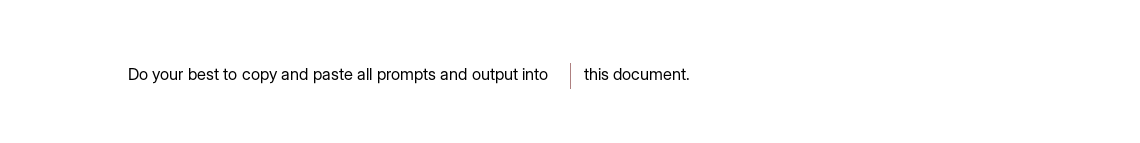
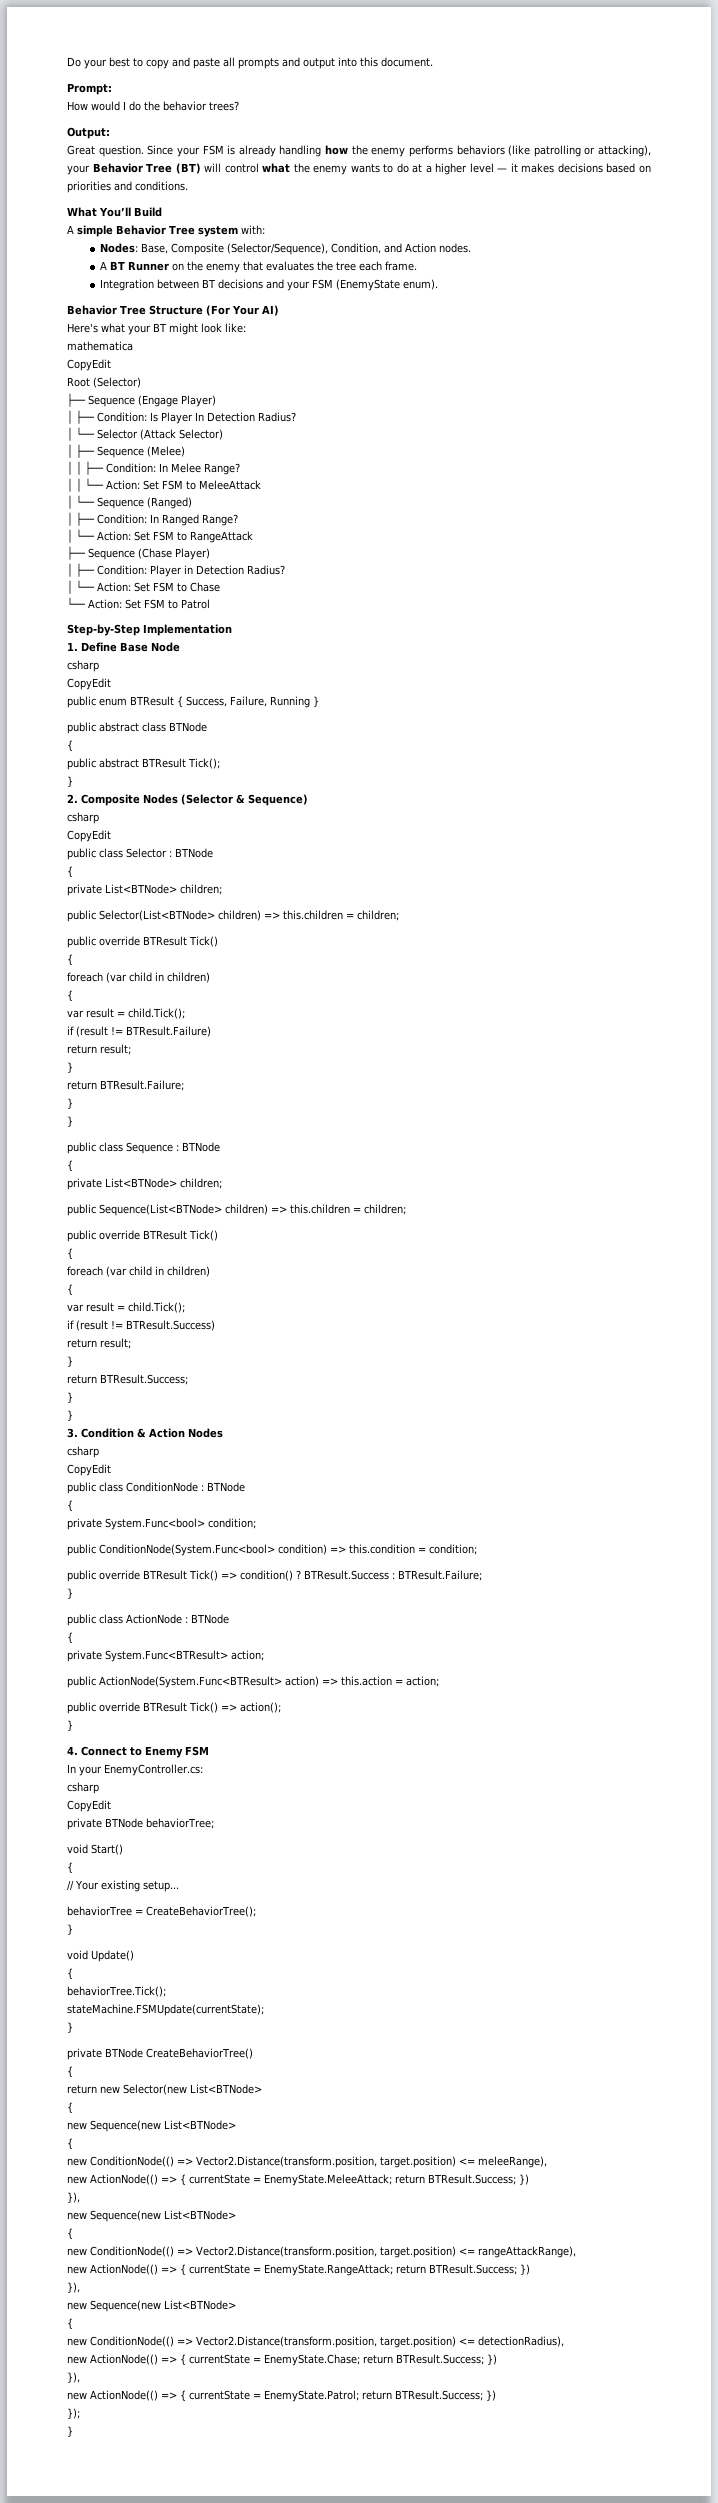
+ Prompt:
+ How would I do the behavior trees?
+ Output:
+ Great question. Since your FSM is already handling how the enemy performs behaviors (like patrolling or attacking), your Behavior Tree (BT) will control what the enemy wants to do at a higher level — it makes decisions based on priorities and conditions.
+ What You’ll Build
+ A simple Behavior Tree system with:
+ Nodes: Base, Composite (Selector/Sequence), Condition, and Action nodes.
+ A BT Runner on the enemy that evaluates the tree each frame.
+ Integration between BT decisions and your FSM (EnemyState enum).
+ Behavior Tree Structure (For Your AI)
+ Here's what your BT might look like:
+ mathematica
+ CopyEdit
+ Root (Selector)
+ ├── Sequence (Engage Player)
+ │ ├── Condition: Is Player In Detection Radius?
+ │ └── Selector (Attack Selector)
+ │ ├── Sequence (Melee)
+ │ │ ├── Condition: In Melee Range?
+ │ │ └── Action: Set FSM to MeleeAttack
+ │ └── Sequence (Ranged)
+ │ ├── Condition: In Ranged Range?
+ │ └── Action: Set FSM to RangeAttack
+ ├── Sequence (Chase Player)
+ │ ├── Condition: Player in Detection Radius?
+ │ └── Action: Set FSM to Chase
+ └── Action: Set FSM to Patrol
+ Step-by-Step Implementation
+ 1. Define Base Node
+ csharp
+ CopyEdit
+ public enum BTResult { Success, Failure, Running }
+ public abstract class BTNode
+ {
+ public abstract BTResult Tick();
+ }
+ 2. Composite Nodes (Selector & Sequence)
+ csharp
+ CopyEdit
+ public class Selector : BTNode
+ {
+ private List<BTNode> children;
+ public Selector(List<BTNode> children) => this.children = children;
+ public override BTResult Tick()
+ {
+ foreach (var child in children)
+ {
+ var result = child.Tick();
+ if (result != BTResult.Failure)
+ return result;
+ }
+ return BTResult.Failure;
+ }
+ }
+ public class Sequence : BTNode
+ {
+ private List<BTNode> children;
+ public Sequence(List<BTNode> children) => this.children = children;
+ public override BTResult Tick()
+ {
+ foreach (var child in children)
+ {
+ var result = child.Tick();
+ if (result != BTResult.Success)
+ return result;
+ }
+ return BTResult.Success;
+ }
+ }
+ 3. Condition & Action Nodes
+ csharp
+ CopyEdit
+ public class ConditionNode : BTNode
+ {
+ private System.Func<bool> condition;
+ public ConditionNode(System.Func<bool> condition) => this.condition = condition;
+ public override BTResult Tick() => condition() ? BTResult.Success : BTResult.Failure;
+ }
+ public class ActionNode : BTNode
+ {
+ private System.Func<BTResult> action;
+ public ActionNode(System.Func<BTResult> action) => this.action = action;
+ public override BTResult Tick() => action();
+ }
+ 4. Connect to Enemy FSM
+ In your EnemyController.cs:
+ csharp
+ CopyEdit
+ private BTNode behaviorTree;
+ void Start()
+ {
+ // Your existing setup...
+ behaviorTree = CreateBehaviorTree();
+ }
+ void Update()
+ {
+ behaviorTree.Tick();
+ stateMachine.FSMUpdate(currentState);
+ }
+ private BTNode CreateBehaviorTree()
+ {
+ return new Selector(new List<BTNode>
+ {
+ new Sequence(new List<BTNode>
+ {
+ new ConditionNode(() => Vector2.Distance(transform.position, target.position) <= meleeRange),
+ new ActionNode(() => { currentState = EnemyState.MeleeAttack; return BTResult.Success; })
+ }),
+ new Sequence(new List<BTNode>
+ {
+ new ConditionNode(() => Vector2.Distance(transform.position, target.position) <= rangeAttackRange),
+ new ActionNode(() => { currentState = EnemyState.RangeAttack; return BTResult.Success; })
+ }),
+ new Sequence(new List<BTNode>
+ {
+ new ConditionNode(() => Vector2.Distance(transform.position, target.position) <= detectionRadius),
+ new ActionNode(() => { currentState = EnemyState.Chase; return BTResult.Success; })
+ }),
+ new ActionNode(() => { currentState = EnemyState.Patrol; return BTResult.Success; })
+ });
+ }

